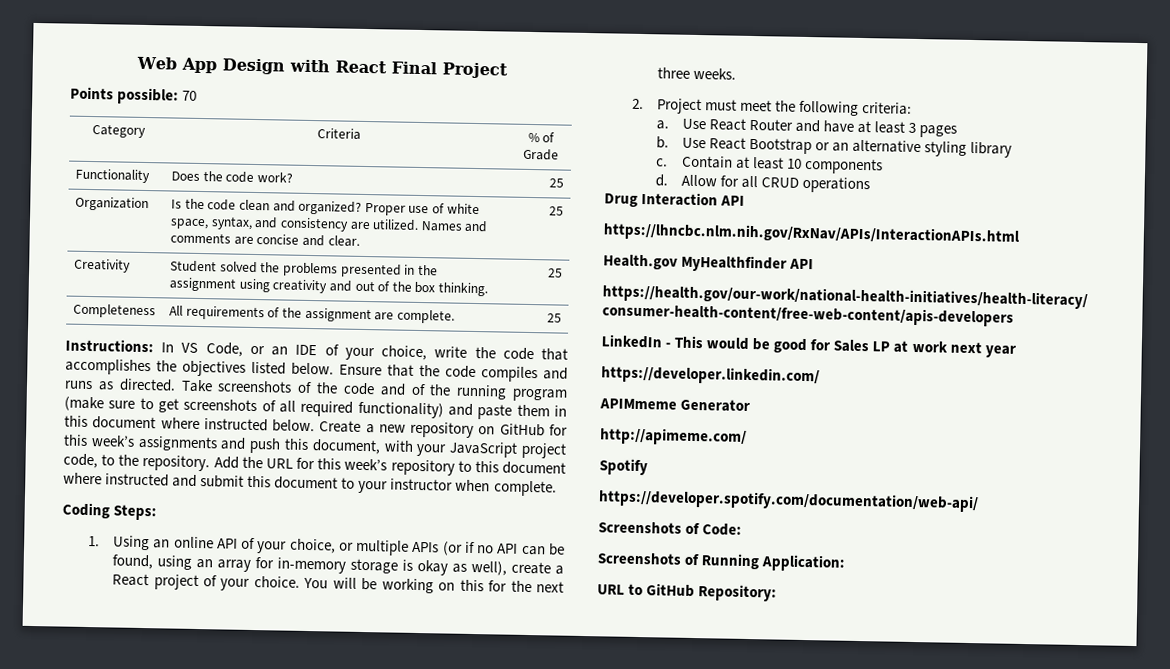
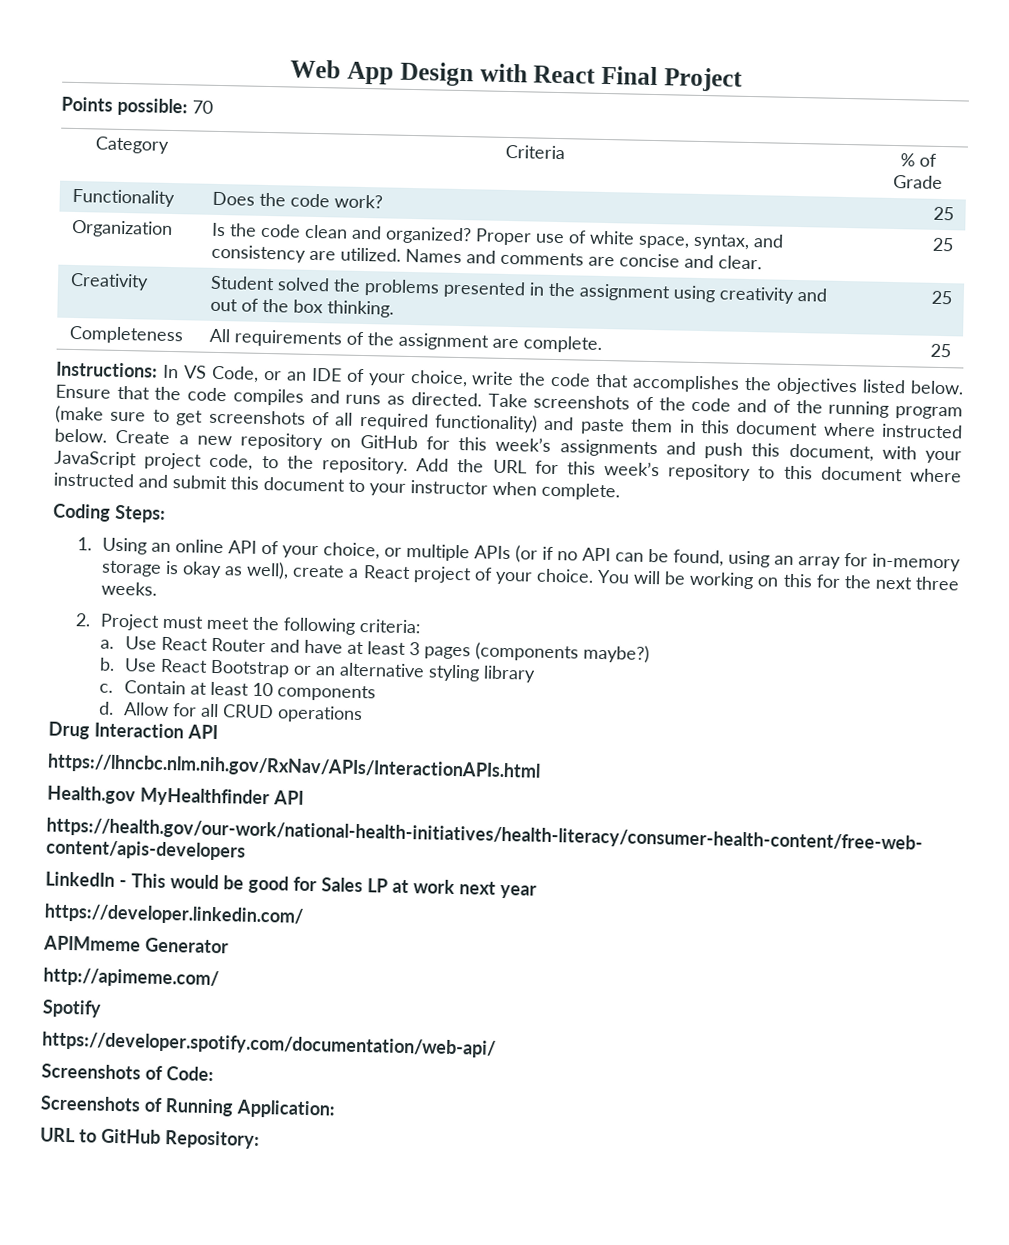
- Use React Router and have at least 3 pages
+ Use React Router and have at least 3 pages (components maybe?)

